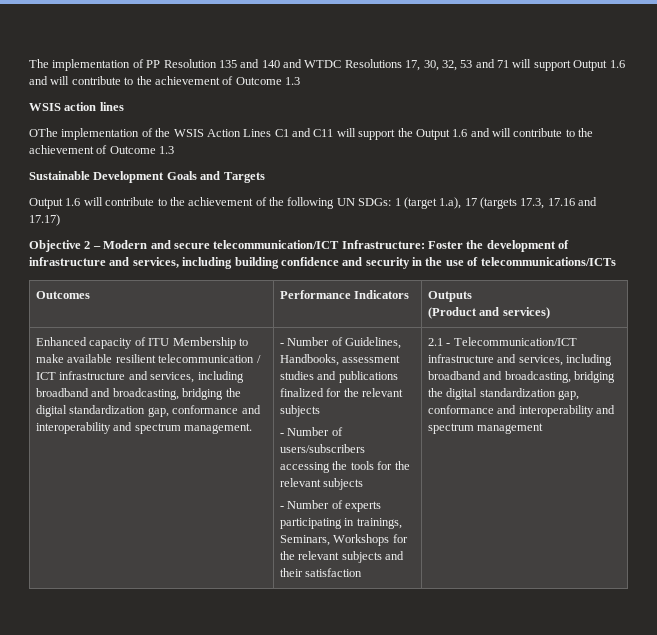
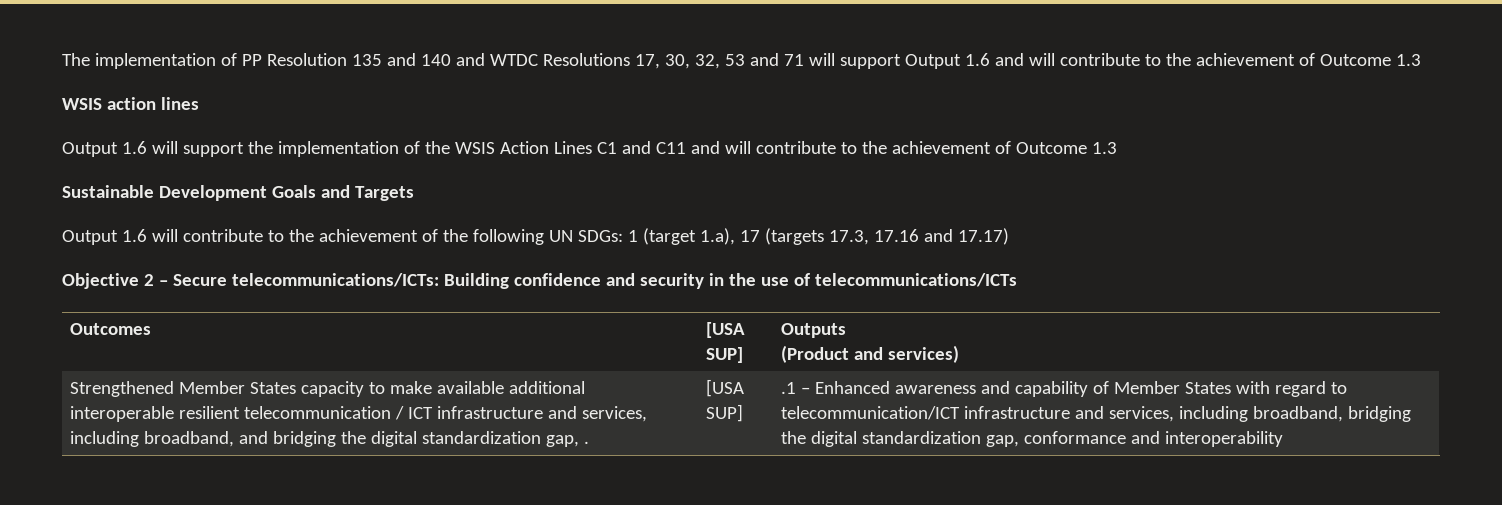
- OThe implementation of the WSIS Action Lines C1 and C11 will support the Output 1.6 and will contribute to the achievement of Outcome 1.3
+ Output 1.6 will support the implementation of the WSIS Action Lines C1 and C11 and will contribute to the achievement of Outcome 1.3
- Objective 2 – Modern and secure telecommunication/ICT Infrastructure: Foster the development of infrastructure and services, including building confidence and security in the use of telecommunications/ICTs
+ Objective 2 – Secure telecommunications/ICTs: Building confidence and security in the use of telecommunications/ICTs
- Outcomes | Performance Indicators | Outputs
+ Outcomes | [USA SUP] | Outputs
- Enhanced capacity of ITU Membership to make available resilient telecommunication / ICT infrastructure and services, including broadband and broadcasting, bridging the digital standardization gap, conformance and interoperability and spectrum management. | - Number of Guidelines, Handbooks, assessment studies and publications finalized for the relevant subjects
- - Number of users/subscribers accessing the tools for the relevant subjects
- - Number of experts participating in trainings, Seminars, Workshops for the relevant subjects and their satisfaction | 2.1 - Telecommunication/ICT infrastructure and services, including broadband and broadcasting, bridging the digital standardization gap, conformance and interoperability and spectrum management
+ Strengthened Member States capacity to make available additional interoperable resilient telecommunication / ICT infrastructure and services, including broadband, and bridging the digital standardization gap, . | [USA SUP] | .1 – Enhanced awareness and capability of Member States with regard to telecommunication/ICT infrastructure and services, including broadband, bridging the digital standardization gap, conformance and interoperability

